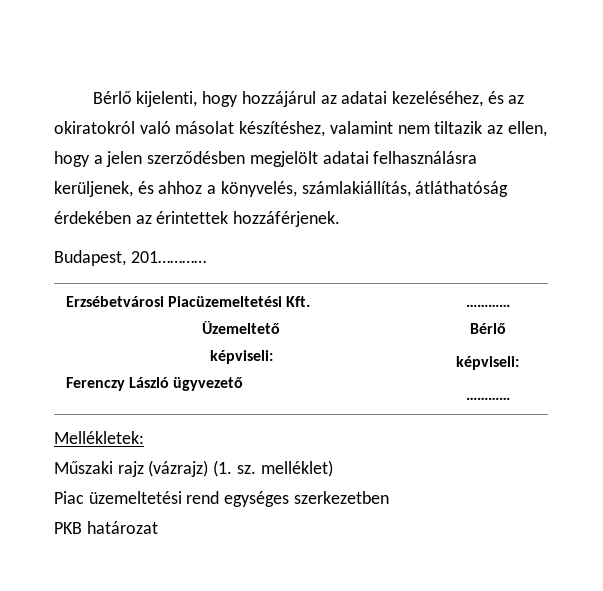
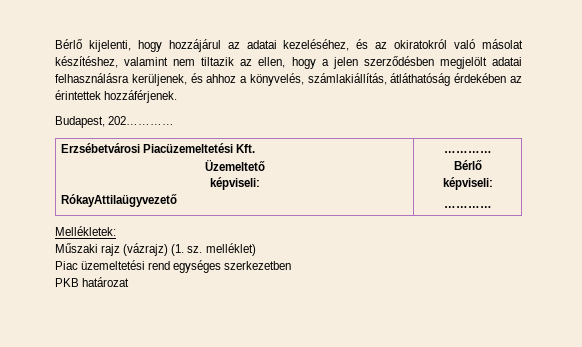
- Budapest, 201…………
+ Budapest, 202…………
  Erzsébetvárosi Piacüzemeltetési Kft.
  Üzemeltető
  képviseli:
- Ferenczy László ügyvezető | …………
+ RókayAttilaügyvezető | …………

